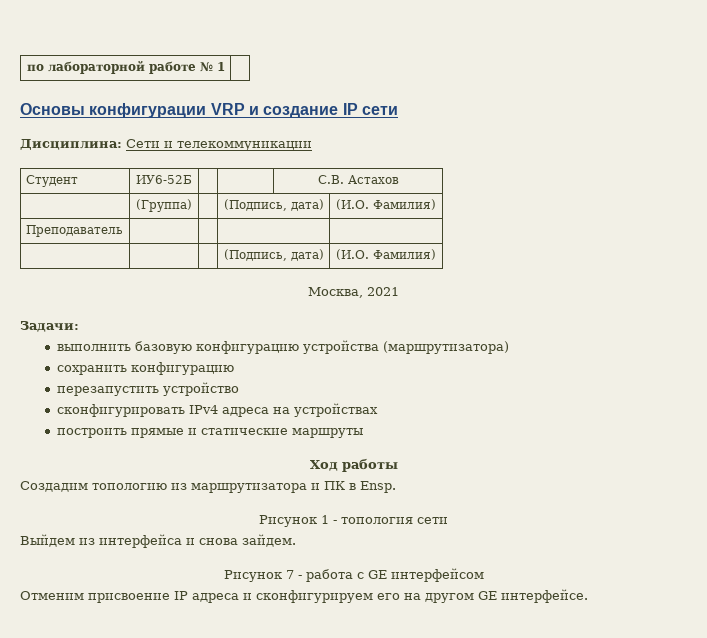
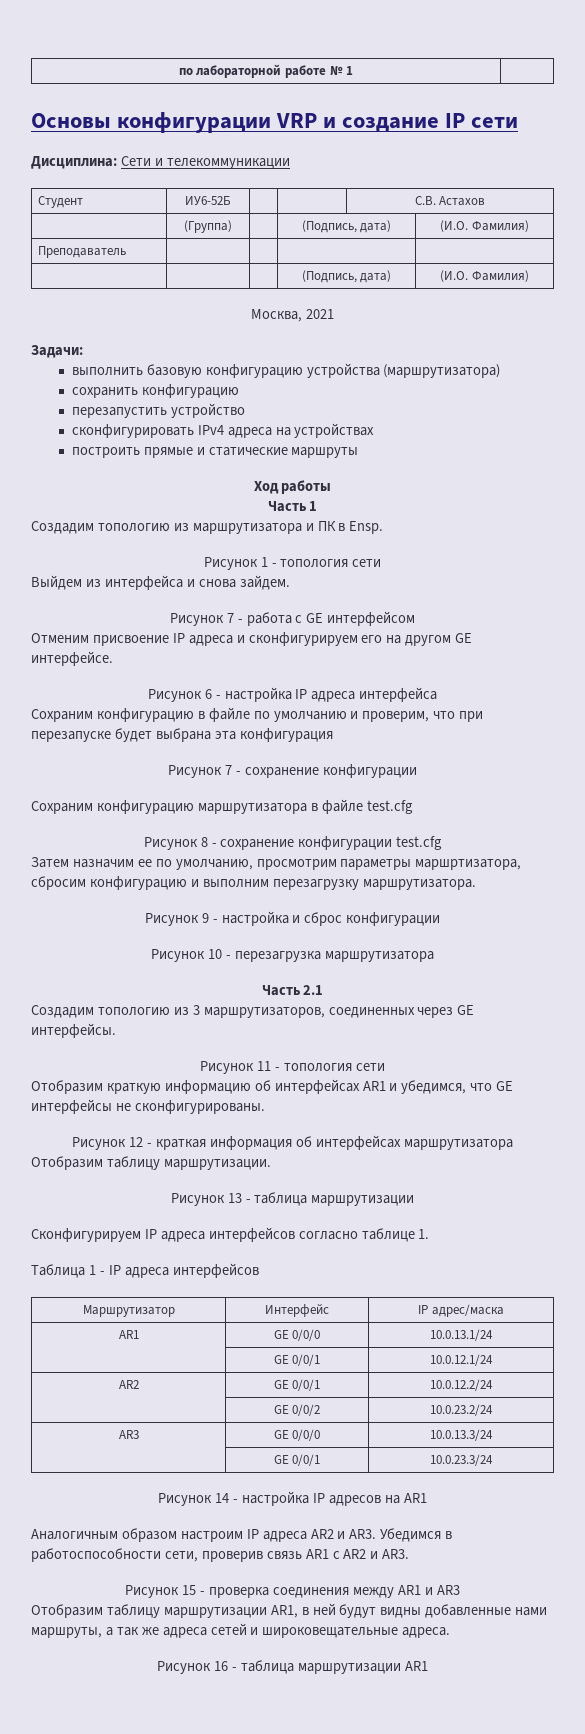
+ Часть 1
+ Рисунок 6 - настройка IP адреса интерфейса
+ Сохраним конфигурацию в файле по умолчанию и проверим, что при перезапуске будет выбрана эта конфигурация
+ Рисунок 7 - сохранение конфигурации
+ Сохраним конфигурацию маршрутизатора в файле test.cfg
+ Рисунок 8 - сохранение конфигурации test.cfg
+ Затем назначим ее по умолчанию, просмотрим параметры маршртизатора, сбросим конфигурацию и выполним перезагрузку маршрутизатора.
+ Рисунок 9 - настройка и сброс конфигурации
+ Рисунок 10 - перезагрузка маршрутизатора
+ Часть 2.1
+ Создадим топологию из 3 маршрутизаторов, соединенных через GE интерфейсы.
+ Рисунок 11 - топология сети
+ Отобразим краткую информацию об интерфейсах AR1 и убедимся, что GE интерфейсы не сконфигурированы.
+ Рисунок 12 - краткая информация об интерфейсах маршрутизатора
+ Отобразим таблицу маршрутизации.
+ Рисунок 13 - таблица маршрутизации
+ Сконфигурируем IP адреса интерфейсов согласно таблице 1.
+ Таблица 1 - IP адреса интерфейсов
+ Маршрутизатор | Интерфейс | IP адрес/маска
+ AR1 | GE 0/0/0 | 10.0.13.1/24
+ | GE 0/0/1 | 10.0.12.1/24
+ AR2 | GE 0/0/1 | 10.0.12.2/24
+ | GE 0/0/2 | 10.0.23.2/24
+ AR3 | GE 0/0/0 | 10.0.13.3/24
+ | GE 0/0/1 | 10.0.23.3/24
+ Рисунок 14 - настройка IP адресов на AR1
+ Аналогичным образом настроим IP адреса AR2 и AR3. Убедимся в работоспособности сети, проверив связь AR1 с AR2 и AR3.
+ Рисунок 15 - проверка соединения между AR1 и AR3
+ Отобразим таблицу маршрутизации AR1, в ней будут видны добавленные нами маршруты, а так же адреса сетей и широковещательные адреса.
+ Рисунок 16 - таблица маршрутизации AR1

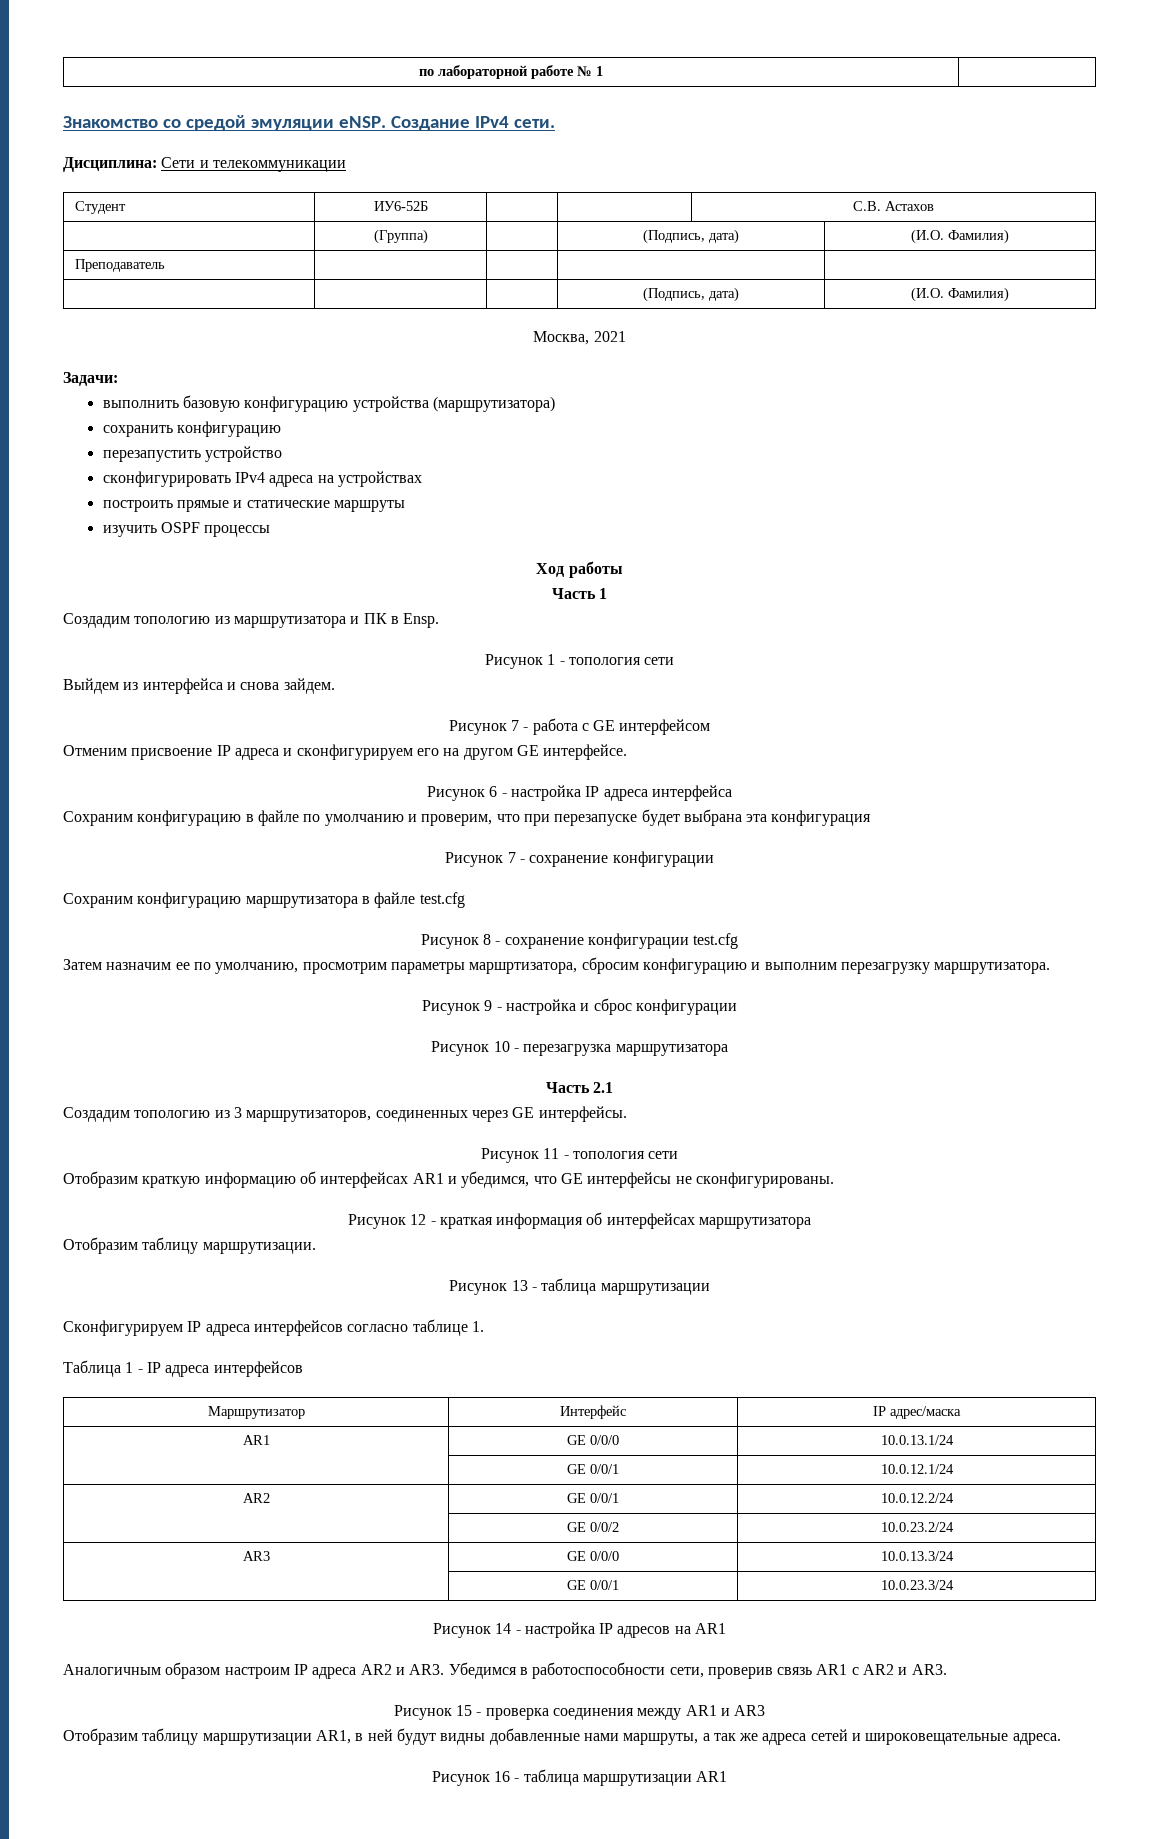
- Основы конфигурации VRP и создание IP сети
+ Знакомство со средой эмуляции eNSP. Создание IPv4 сети.
+ изучить OSPF процессы

